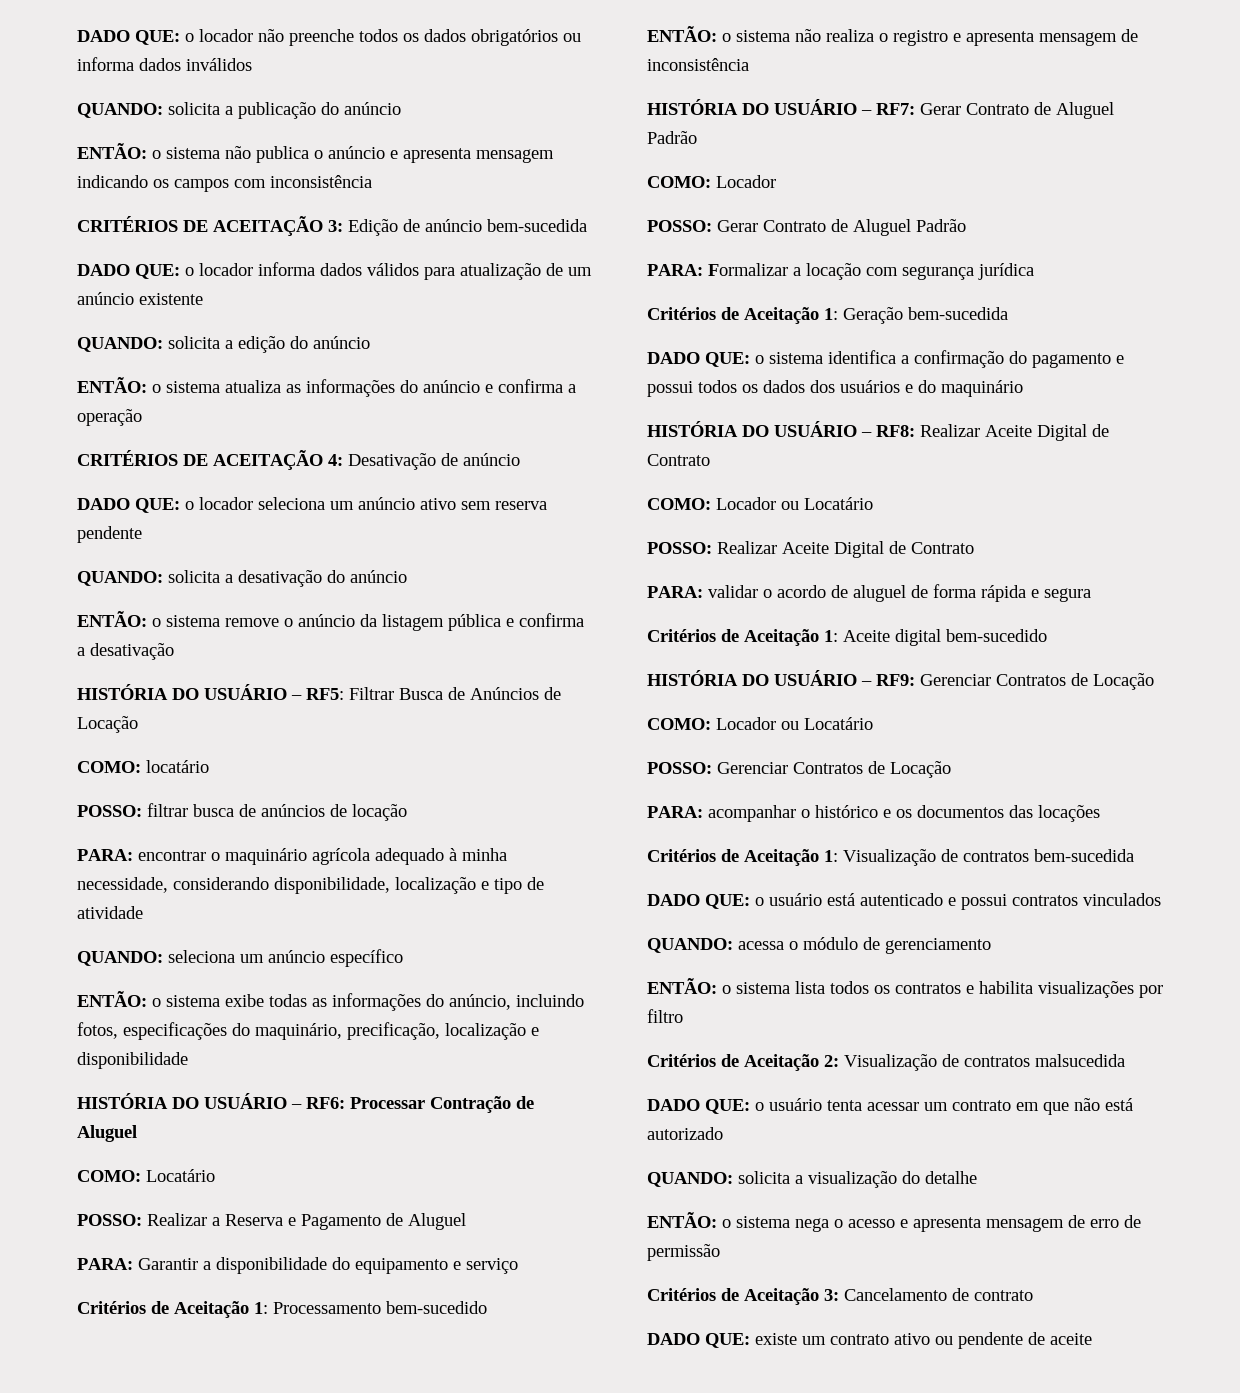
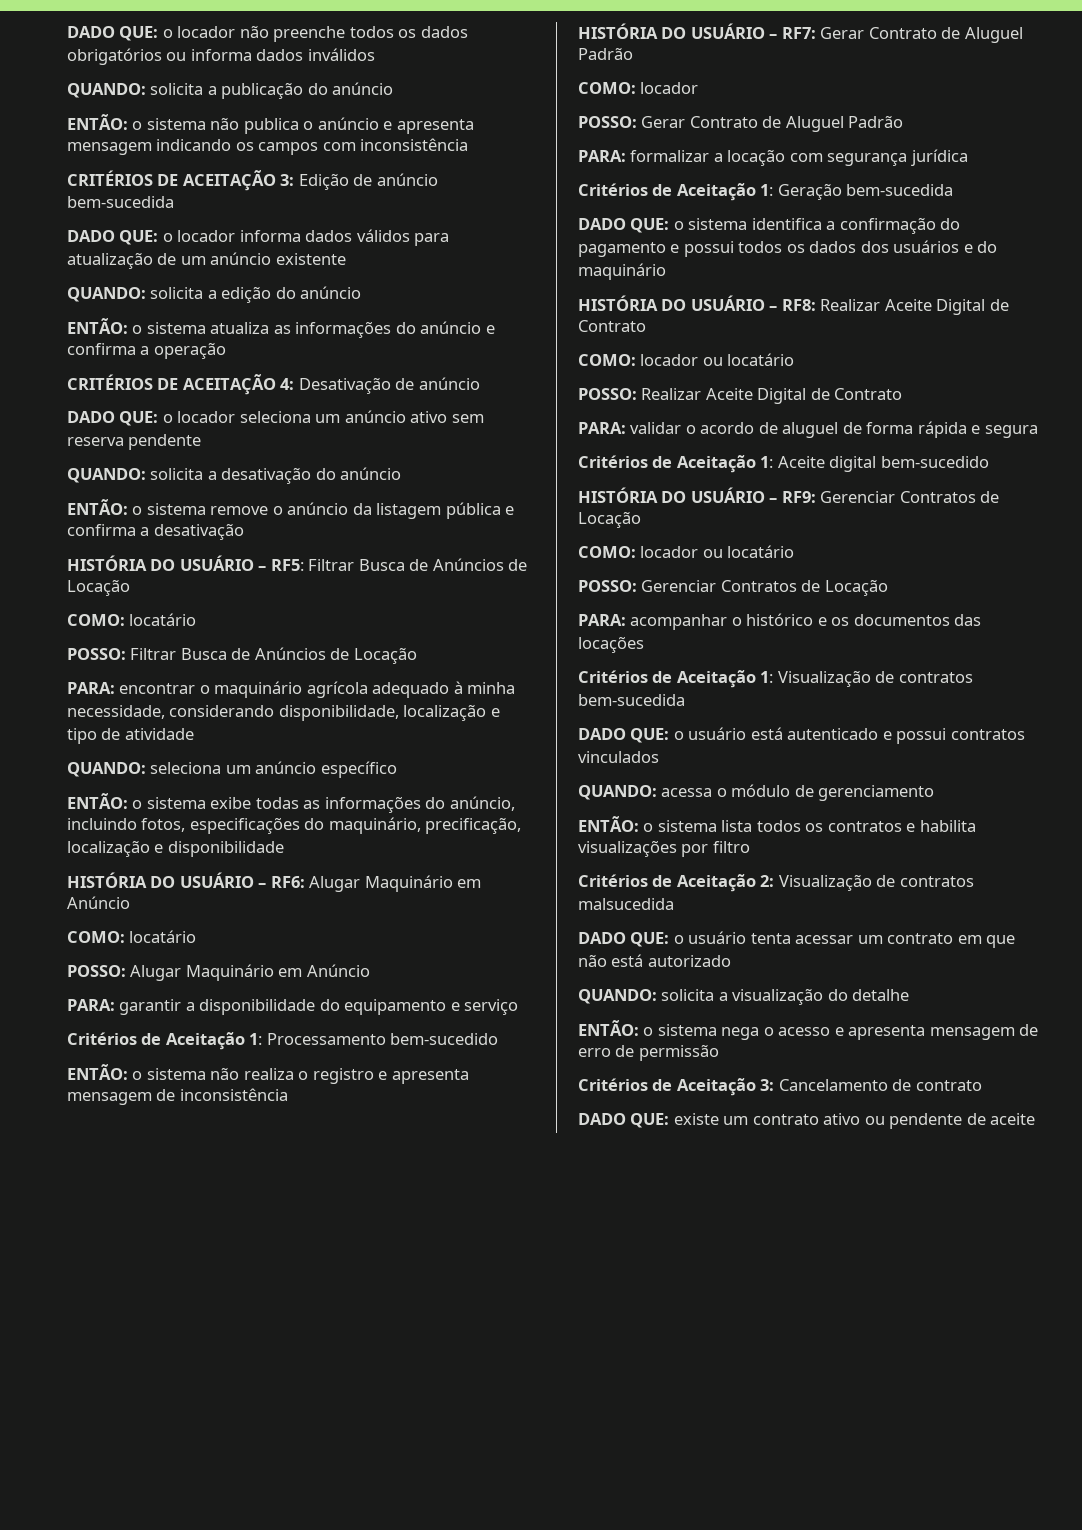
- POSSO: filtrar busca de anúncios de locação
+ POSSO: Filtrar Busca de Anúncios de Locação
- HISTÓRIA DO USUÁRIO – RF6: Processar Contração de Aluguel
- COMO: Locatário
- POSSO: Realizar a Reserva e Pagamento de Aluguel
- PARA: Garantir a disponibilidade do equipamento e serviço
+ HISTÓRIA DO USUÁRIO – RF6: Alugar Maquinário em Anúncio
+ COMO: locatário
+ POSSO: Alugar Maquinário em Anúncio
+ PARA: garantir a disponibilidade do equipamento e serviço
  HISTÓRIA DO USUÁRIO – RF7: Gerar Contrato de Aluguel Padrão
- COMO: Locador
+ COMO: locador
- PARA: Formalizar a locação com segurança jurídica
+ PARA: formalizar a locação com segurança jurídica
  HISTÓRIA DO USUÁRIO – RF8: Realizar Aceite Digital de Contrato
- COMO: Locador ou Locatário
+ COMO: locador ou locatário
  HISTÓRIA DO USUÁRIO – RF9: Gerenciar Contratos de Locação
- COMO: Locador ou Locatário
+ COMO: locador ou locatário

